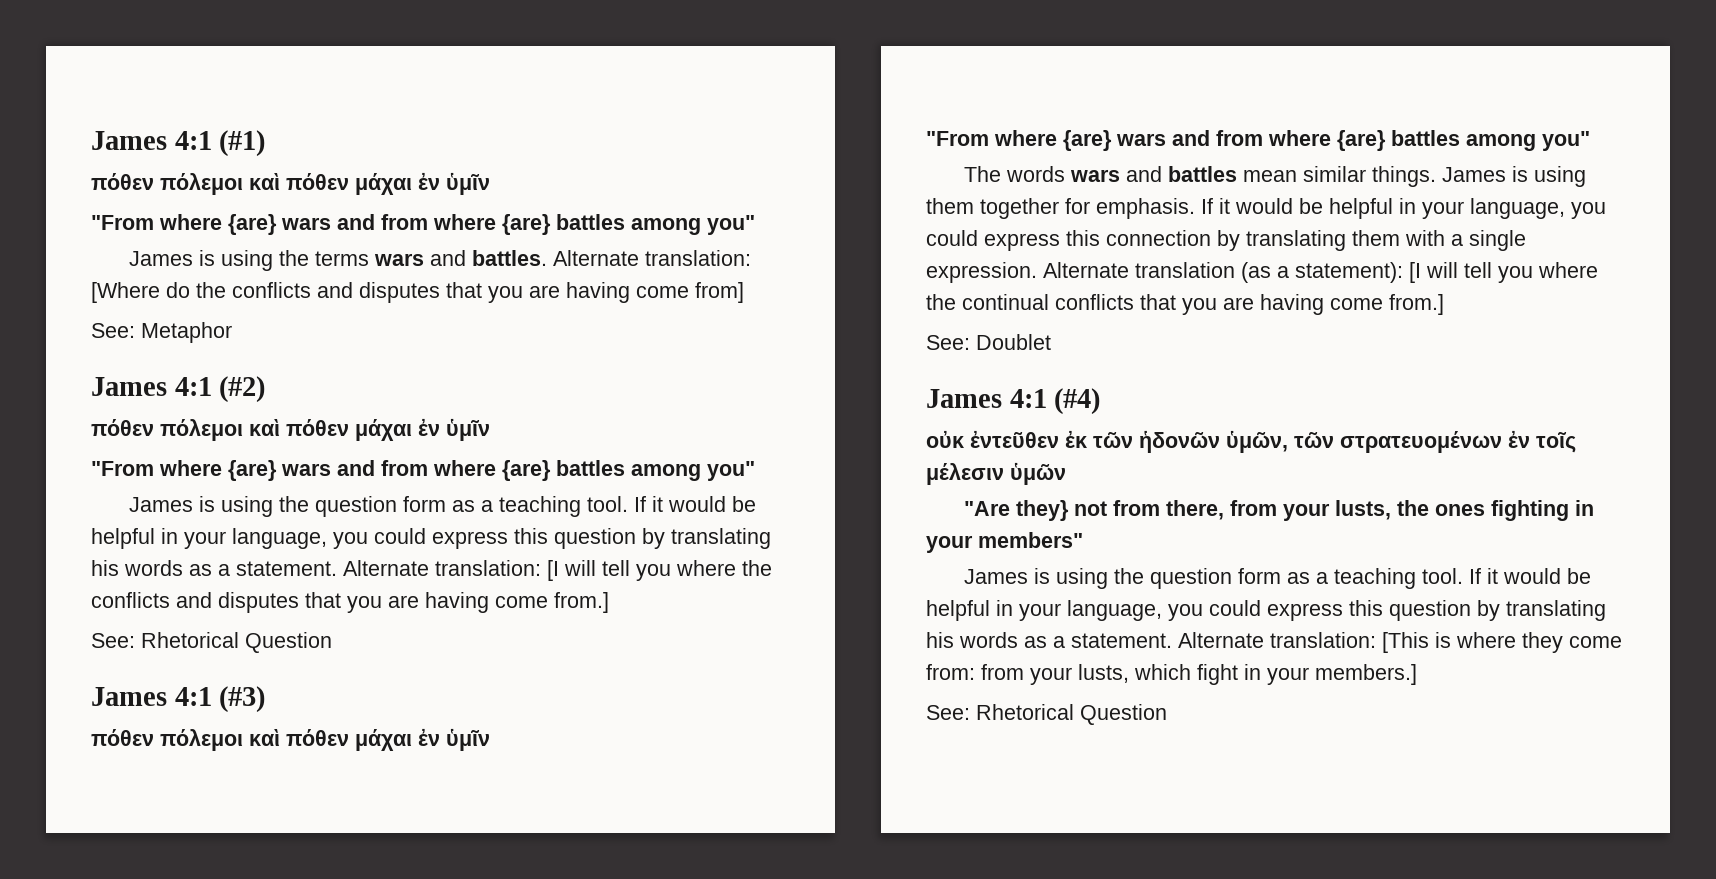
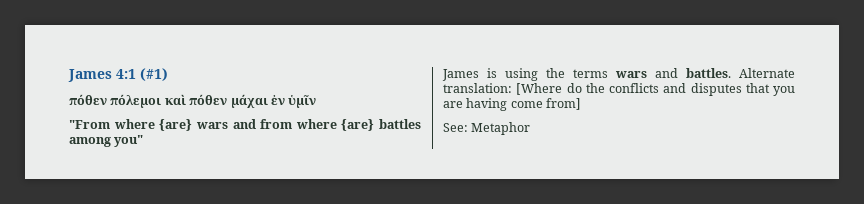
- James 4:1 (#2)
- πόθεν πόλεμοι καὶ πόθεν μάχαι ἐν ὑμῖν
- "From where {are} wars and from where {are} battles among you"
- James is using the question form as a teaching tool. If it would be helpful in your language, you could express this question by translating his words as a statement. Alternate translation: [I will tell you where the conflicts and disputes that you are having come from.]
- See: Rhetorical Question
- James 4:1 (#3)
- πόθεν πόλεμοι καὶ πόθεν μάχαι ἐν ὑμῖν
- "From where {are} wars and from where {are} battles among you"
- The words wars and battles mean similar things. James is using them together for emphasis. If it would be helpful in your language, you could express this connection by translating them with a single expression. Alternate translation (as a statement): [I will tell you where the continual conflicts that you are having come from.]
- See: Doublet
- James 4:1 (#4)
- οὐκ ἐντεῦθεν ἐκ τῶν ἡδονῶν ὑμῶν, τῶν στρατευομένων ἐν τοῖς μέλεσιν ὑμῶν
- "Are they} not from there, from your lusts, the ones fighting in your members"
- James is using the question form as a teaching tool. If it would be helpful in your language, you could express this question by translating his words as a statement. Alternate translation: [This is where they come from: from your lusts, which fight in your members.]
- See: Rhetorical Question

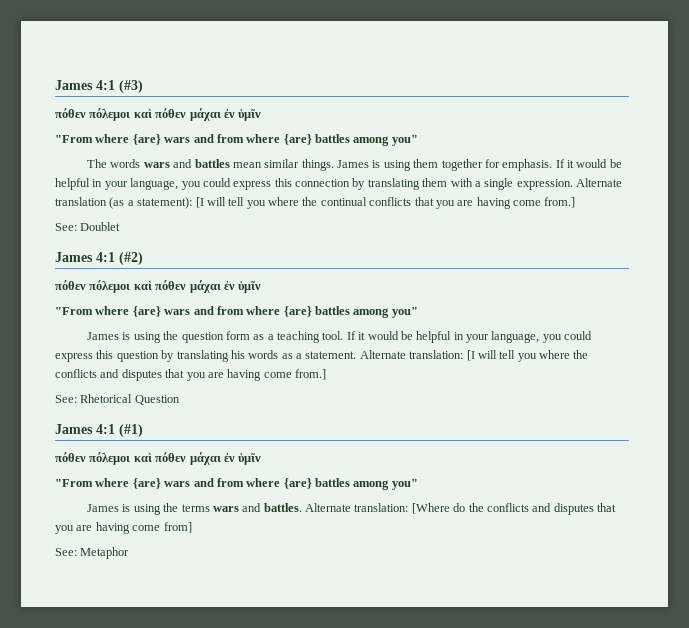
+ James 4:1 (#3)
+ πόθεν πόλεμοι καὶ πόθεν μάχαι ἐν ὑμῖν
+ "From where {are} wars and from where {are} battles among you"
+ The words wars and battles mean similar things. James is using them together for emphasis. If it would be helpful in your language, you could express this connection by translating them with a single expression. Alternate translation (as a statement): [I will tell you where the continual conflicts that you are having come from.]
+ See: Doublet
+ James 4:1 (#2)
+ πόθεν πόλεμοι καὶ πόθεν μάχαι ἐν ὑμῖν
+ "From where {are} wars and from where {are} battles among you"
+ James is using the question form as a teaching tool. If it would be helpful in your language, you could express this question by translating his words as a statement. Alternate translation: [I will tell you where the conflicts and disputes that you are having come from.]
+ See: Rhetorical Question

